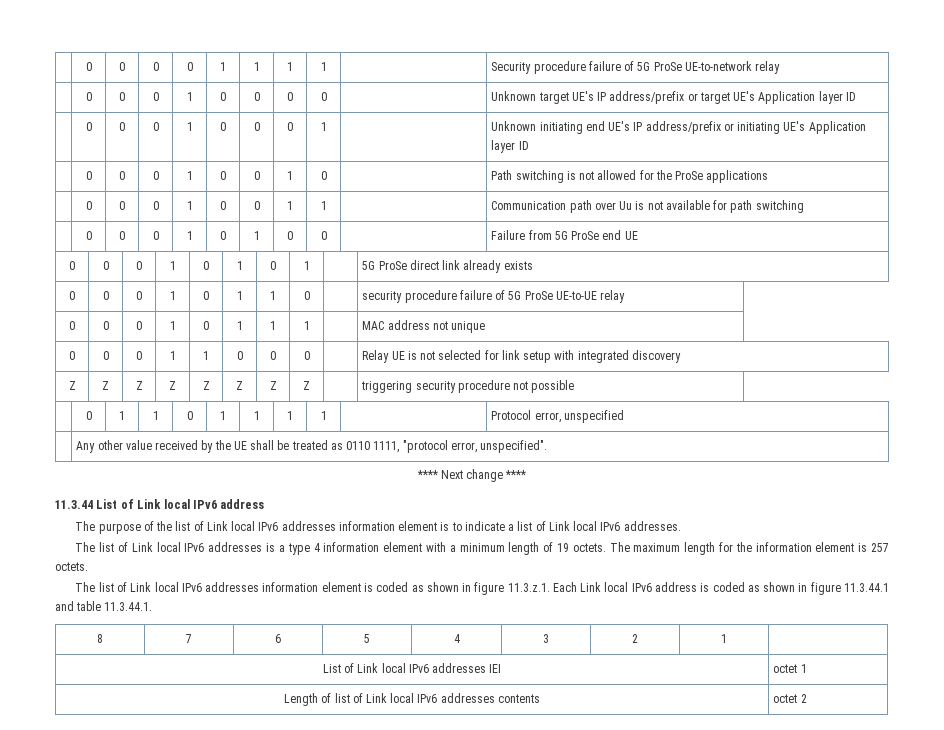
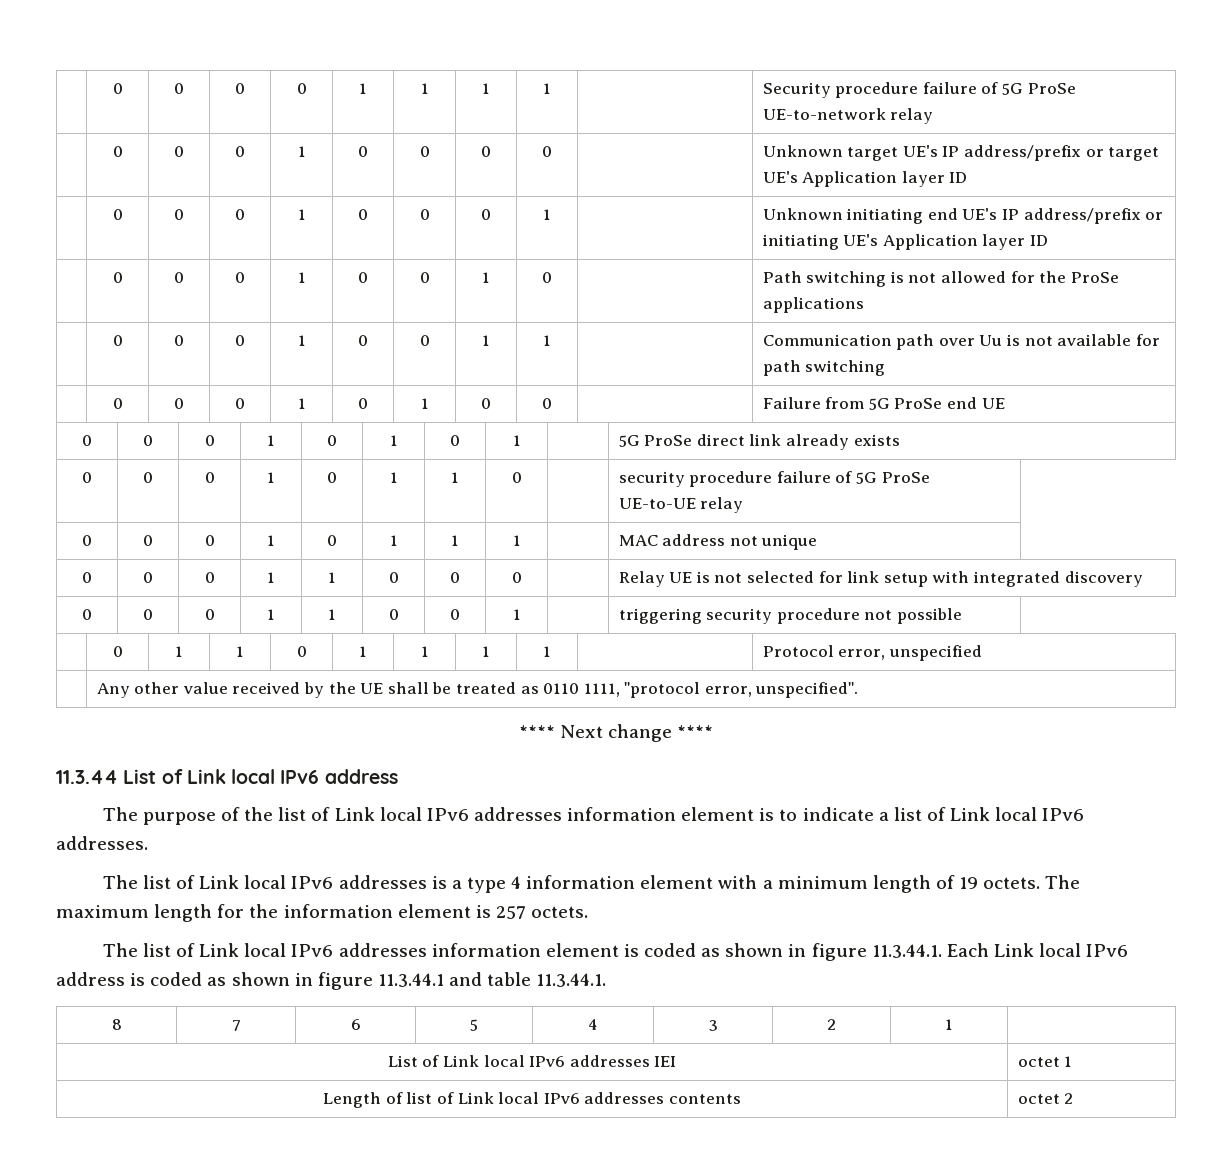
- Z | Z | Z | Z | Z | Z | Z | Z | | triggering security procedure not possible
+ 0 | 0 | 0 | 1 | 1 | 0 | 0 | 1 | | triggering security procedure not possible
- The list of Link local IPv6 addresses information element is coded as shown in figure 11.3.z.1. Each Link local IPv6 address is coded as shown in figure 11.3.44.1 and table 11.3.44.1.
+ The list of Link local IPv6 addresses information element is coded as shown in figure 11.3.44.1. Each Link local IPv6 address is coded as shown in figure 11.3.44.1 and table 11.3.44.1.

